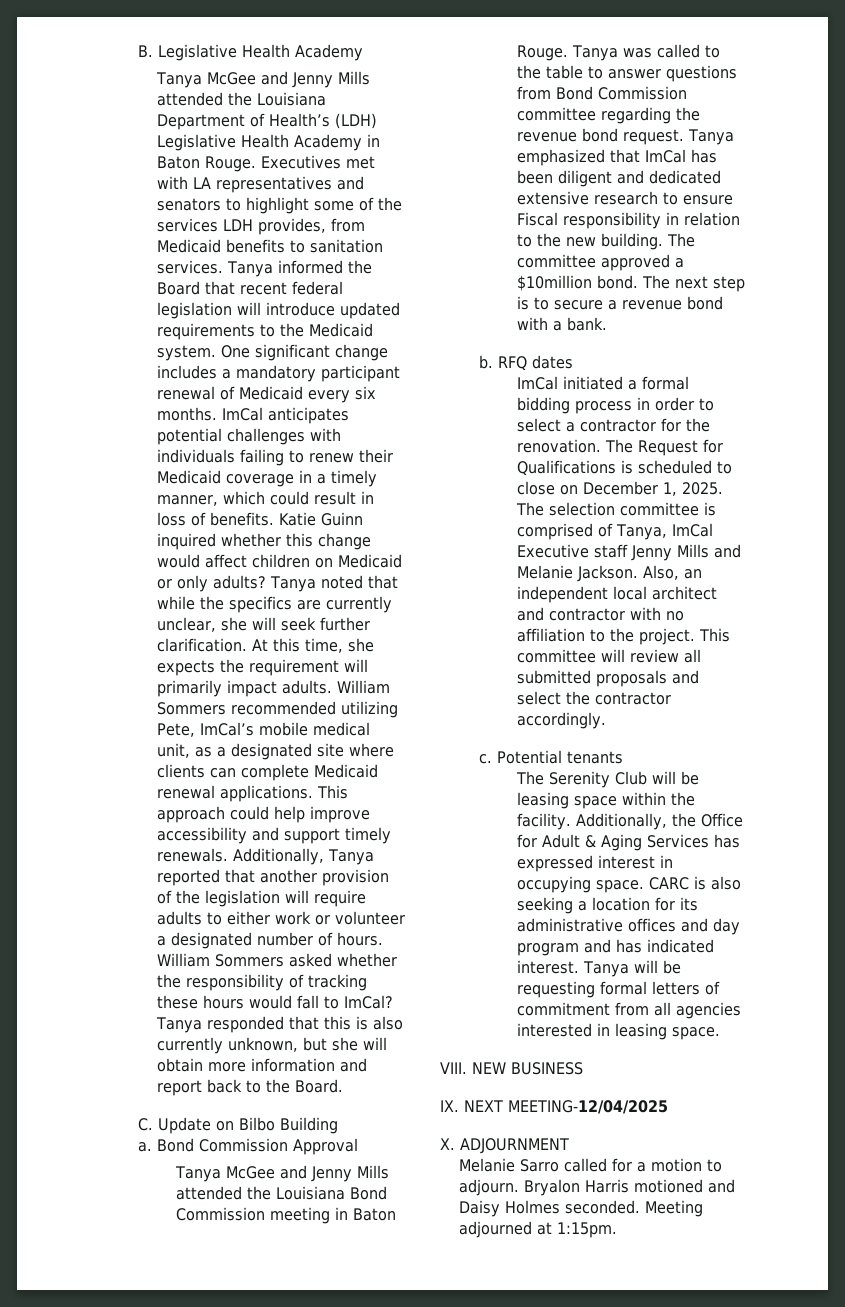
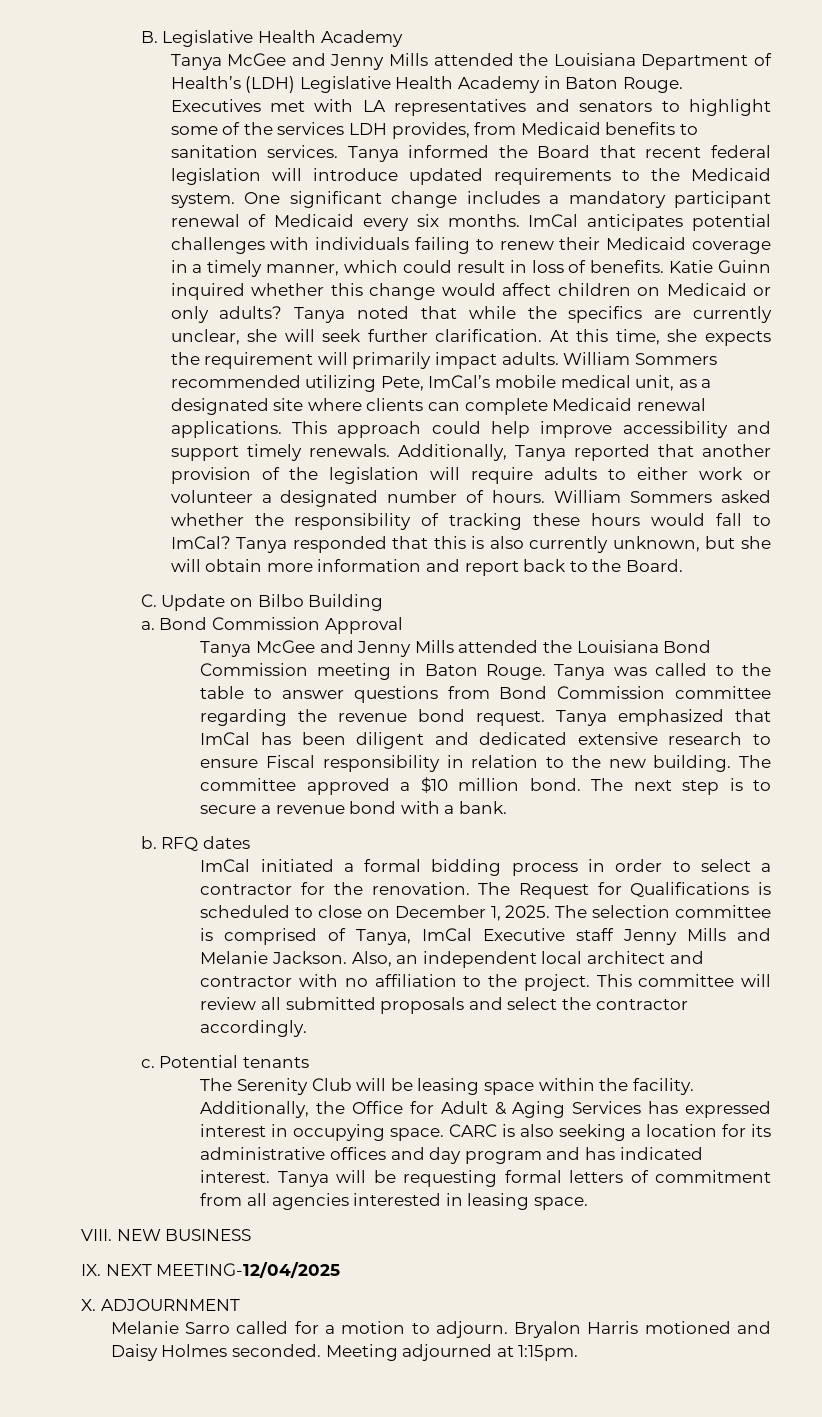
- The committee approved a $10million bond.
+ The committee approved a $10 million bond.

